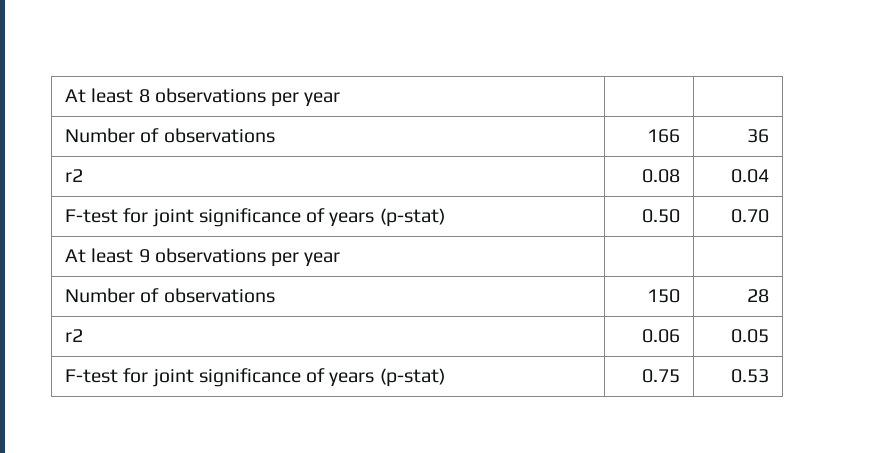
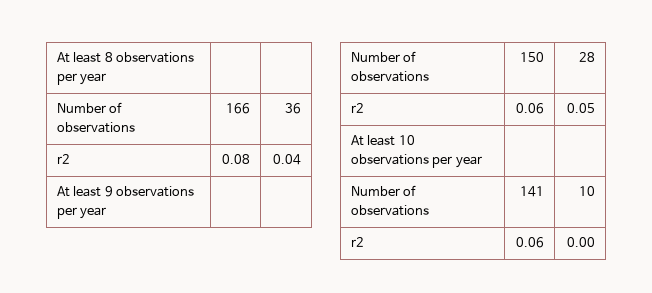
- F-test for joint significance of years (p-stat) | 0.50 | 0.70
- F-test for joint significance of years (p-stat) | 0.75 | 0.53
+ At least 10 observations per year | |
+ Number of observations | 141 | 10
+ r2 | 0.06 | 0.00

